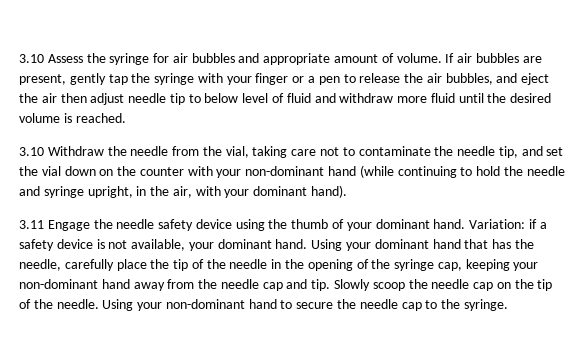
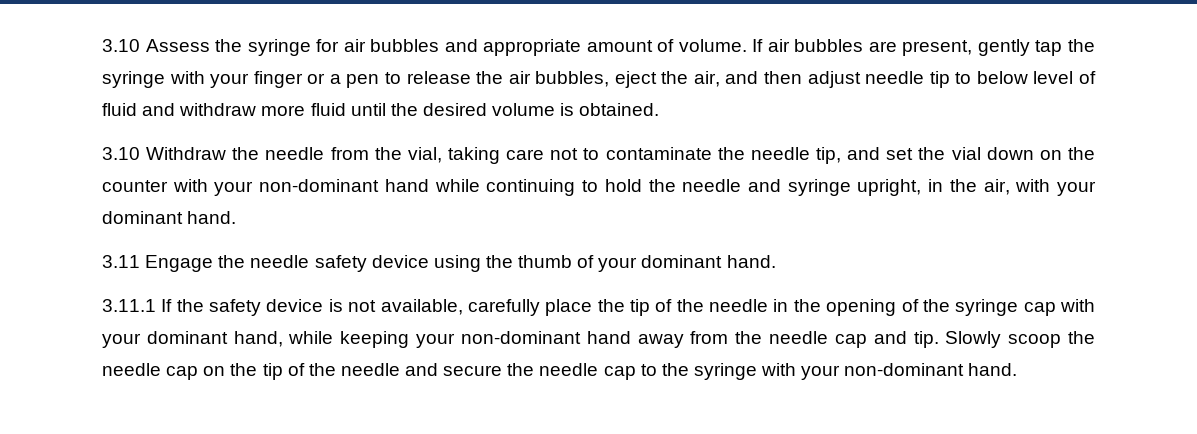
- If air bubbles are present, gently tap the syringe with your finger or a pen to release the air bubbles, and eject the air then adjust needle tip to below level of fluid and withdraw more fluid until the desired volume is reached.
+ If air bubbles are present, gently tap the syringe with your finger or a pen to release the air bubbles, eject the air, and then adjust needle tip to below level of fluid and withdraw more fluid until the desired volume is obtained.
- 3.10 Withdraw the needle from the vial, taking care not to contaminate the needle tip, and set the vial down on the counter with your non-dominant hand (while continuing to hold the needle and syringe upright, in the air, with your dominant hand).
+ 3.10 Withdraw the needle from the vial, taking care not to contaminate the needle tip, and set the vial down on the counter with your non-dominant hand while continuing to hold the needle and syringe upright, in the air, with your dominant hand.
- 3.11 Engage the needle safety device using the thumb of your dominant hand. Variation: if a safety device is not available, your dominant hand. Using your dominant hand that has the needle, carefully place the tip of the needle in the opening of the syringe cap, keeping your non-dominant hand away from the needle cap and tip.
+ 3.11 Engage the needle safety device using the thumb of your dominant hand.
+ 3.11.1 If the safety device is not available, carefully place the tip of the needle in the opening of the syringe cap with your dominant hand, while keeping your non-dominant hand away from the needle cap and tip.
- Slowly scoop the needle cap on the tip of the needle. Using your non-dominant hand to secure the needle cap to the syringe.
+ Slowly scoop the needle cap on the tip of the needle and secure the needle cap to the syringe with your non-dominant hand.

